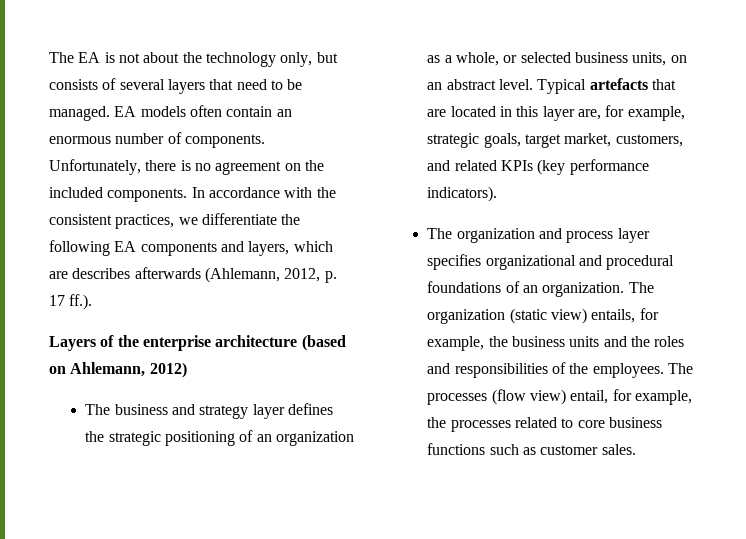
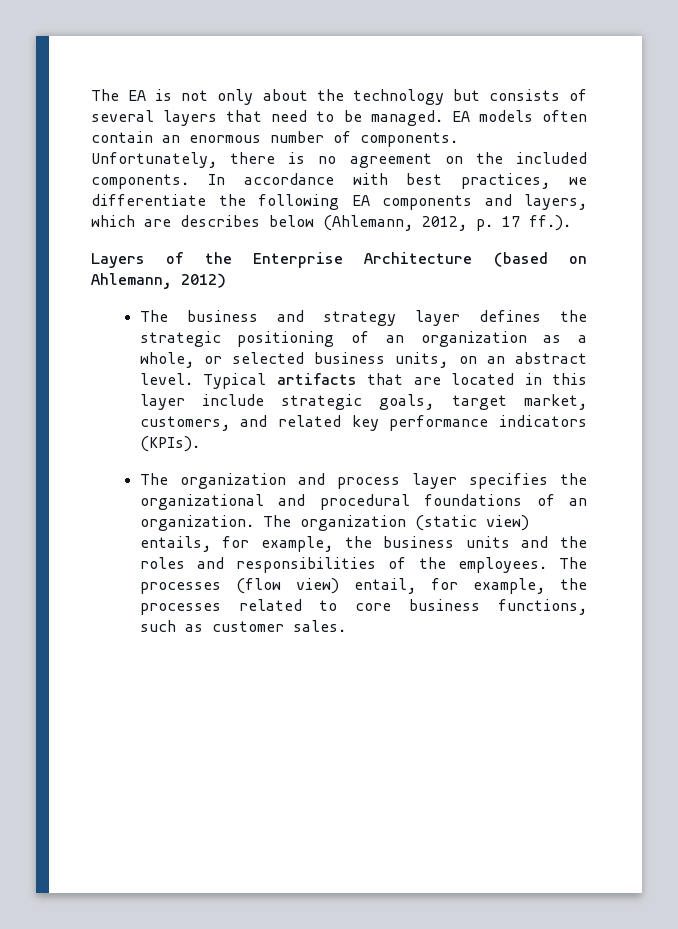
- The EA is not about the technology only, but consists of several layers that need to be managed.
+ The EA is not only about the technology but consists of several layers that need to be managed.
- In accordance with the consistent practices, we differentiate the following EA components and layers, which are describes afterwards (Ahlemann, 2012, p. 17 ff.).
+ In accordance with best practices, we differentiate the following EA components and layers, which are describes below (Ahlemann, 2012, p. 17 ff.).
- Layers of the enterprise architecture (based on Ahlemann, 2012)
+ Layers of the Enterprise Architecture (based on Ahlemann, 2012)
- Typical artefacts that are located in this layer are, for example, strategic goals, target market, customers, and related KPIs (key performance indicators).
+ Typical artifacts that are located in this layer include strategic goals, target market, customers, and related key performance indicators (KPIs).
- The organization and process layer specifies organizational and procedural foundations of an organization.
+ The organization and process layer specifies the organizational and procedural foundations of an organization.
- The processes (flow view) entail, for example, the processes related to core business functions such as customer sales.
+ The processes (flow view) entail, for example, the processes related to core business functions, such as customer sales.

